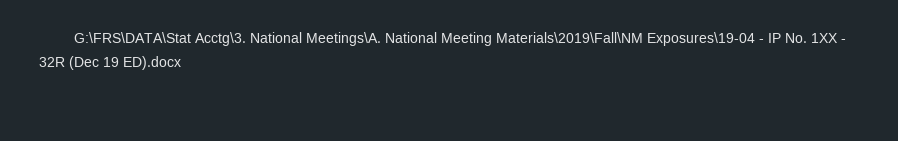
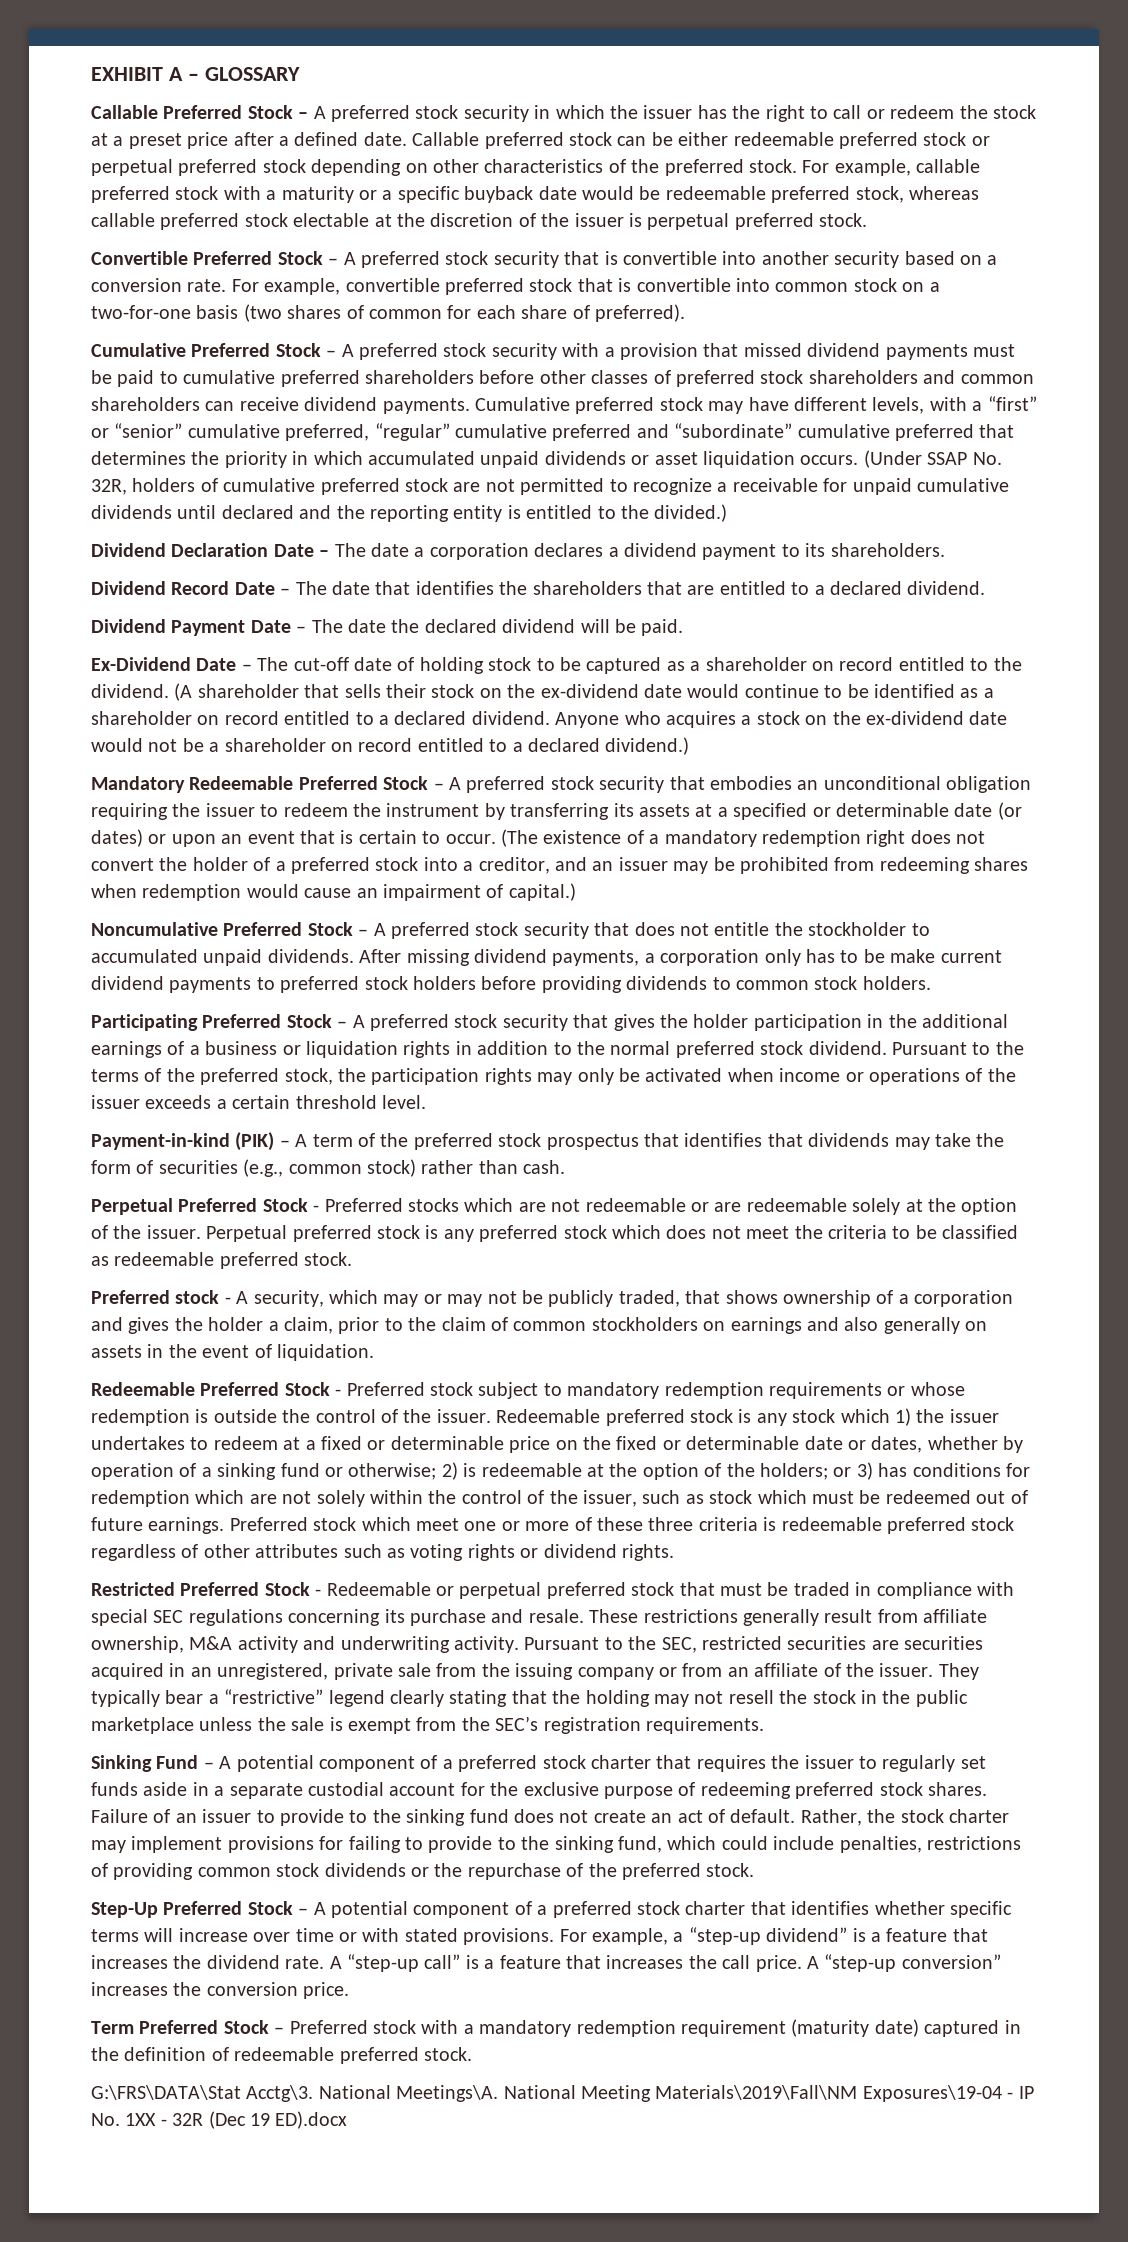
+ EXHIBIT A – GLOSSARY
+ Callable Preferred Stock – A preferred stock security in which the issuer has the right to call or redeem the stock at a preset price after a defined date. Callable preferred stock can be either redeemable preferred stock or perpetual preferred stock depending on other characteristics of the preferred stock. For example, callable preferred stock with a maturity or a specific buyback date would be redeemable preferred stock, whereas callable preferred stock electable at the discretion of the issuer is perpetual preferred stock.
+ Convertible Preferred Stock – A preferred stock security that is convertible into another security based on a conversion rate. For example, convertible preferred stock that is convertible into common stock on a two-for-one basis (two shares of common for each share of preferred).
+ Cumulative Preferred Stock – A preferred stock security with a provision that missed dividend payments must be paid to cumulative preferred shareholders before other classes of preferred stock shareholders and common shareholders can receive dividend payments. Cumulative preferred stock may have different levels, with a “first” or “senior” cumulative preferred, “regular” cumulative preferred and “subordinate” cumulative preferred that determines the priority in which accumulated unpaid dividends or asset liquidation occurs. (Under SSAP No. 32R, holders of cumulative preferred stock are not permitted to recognize a receivable for unpaid cumulative dividends until declared and the reporting entity is entitled to the divided.)
+ Dividend Declaration Date – The date a corporation declares a dividend payment to its shareholders.
+ Dividend Record Date – The date that identifies the shareholders that are entitled to a declared dividend.
+ Dividend Payment Date – The date the declared dividend will be paid.
+ Ex-Dividend Date – The cut-off date of holding stock to be captured as a shareholder on record entitled to the dividend. (A shareholder that sells their stock on the ex-dividend date would continue to be identified as a shareholder on record entitled to a declared dividend. Anyone who acquires a stock on the ex-dividend date would not be a shareholder on record entitled to a declared dividend.)
+ Mandatory Redeemable Preferred Stock – A preferred stock security that embodies an unconditional obligation requiring the issuer to redeem the instrument by transferring its assets at a specified or determinable date (or dates) or upon an event that is certain to occur. (The existence of a mandatory redemption right does not convert the holder of a preferred stock into a creditor, and an issuer may be prohibited from redeeming shares when redemption would cause an impairment of capital.)
+ Noncumulative Preferred Stock – A preferred stock security that does not entitle the stockholder to accumulated unpaid dividends. After missing dividend payments, a corporation only has to be make current dividend payments to preferred stock holders before providing dividends to common stock holders.
+ Participating Preferred Stock – A preferred stock security that gives the holder participation in the additional earnings of a business or liquidation rights in addition to the normal preferred stock dividend. Pursuant to the terms of the preferred stock, the participation rights may only be activated when income or operations of the issuer exceeds a certain threshold level.
+ Payment-in-kind (PIK) – A term of the preferred stock prospectus that identifies that dividends may take the form of securities (e.g., common stock) rather than cash.
+ Perpetual Preferred Stock - Preferred stocks which are not redeemable or are redeemable solely at the option of the issuer. Perpetual preferred stock is any preferred stock which does not meet the criteria to be classified as redeemable preferred stock.
+ Preferred stock - A security, which may or may not be publicly traded, that shows ownership of a corporation and gives the holder a claim, prior to the claim of common stockholders on earnings and also generally on assets in the event of liquidation.
+ Redeemable Preferred Stock - Preferred stock subject to mandatory redemption requirements or whose redemption is outside the control of the issuer. Redeemable preferred stock is any stock which 1) the issuer undertakes to redeem at a fixed or determinable price on the fixed or determinable date or dates, whether by operation of a sinking fund or otherwise; 2) is redeemable at the option of the holders; or 3) has conditions for redemption which are not solely within the control of the issuer, such as stock which must be redeemed out of future earnings. Preferred stock which meet one or more of these three criteria is redeemable preferred stock regardless of other attributes such as voting rights or dividend rights.
+ Restricted Preferred Stock - Redeemable or perpetual preferred stock that must be traded in compliance with special SEC regulations concerning its purchase and resale. These restrictions generally result from affiliate ownership, M&A activity and underwriting activity. Pursuant to the SEC, restricted securities are securities acquired in an unregistered, private sale from the issuing company or from an affiliate of the issuer. They typically bear a “restrictive” legend clearly stating that the holding may not resell the stock in the public marketplace unless the sale is exempt from the SEC’s registration requirements.
+ Sinking Fund – A potential component of a preferred stock charter that requires the issuer to regularly set funds aside in a separate custodial account for the exclusive purpose of redeeming preferred stock shares. Failure of an issuer to provide to the sinking fund does not create an act of default. Rather, the stock charter may implement provisions for failing to provide to the sinking fund, which could include penalties, restrictions of providing common stock dividends or the repurchase of the preferred stock.
+ Step-Up Preferred Stock – A potential component of a preferred stock charter that identifies whether specific terms will increase over time or with stated provisions. For example, a “step-up dividend” is a feature that increases the dividend rate. A “step-up call” is a feature that increases the call price. A “step-up conversion” increases the conversion price.
+ Term Preferred Stock – Preferred stock with a mandatory redemption requirement (maturity date) captured in the definition of redeemable preferred stock.

